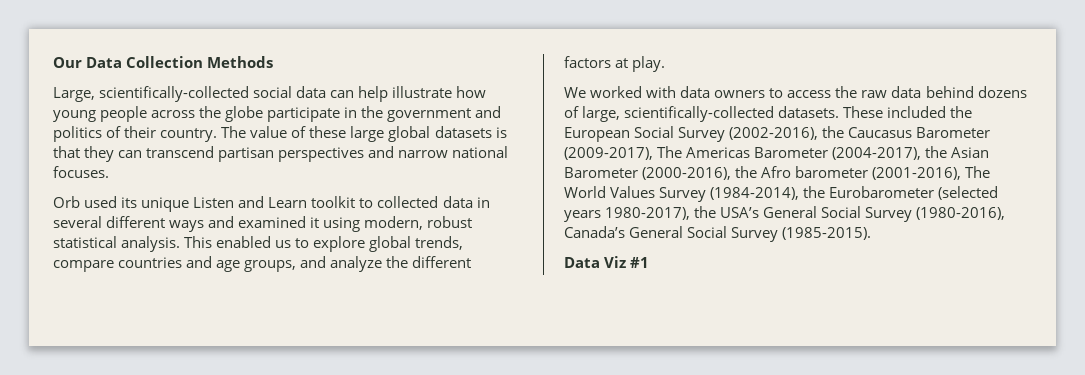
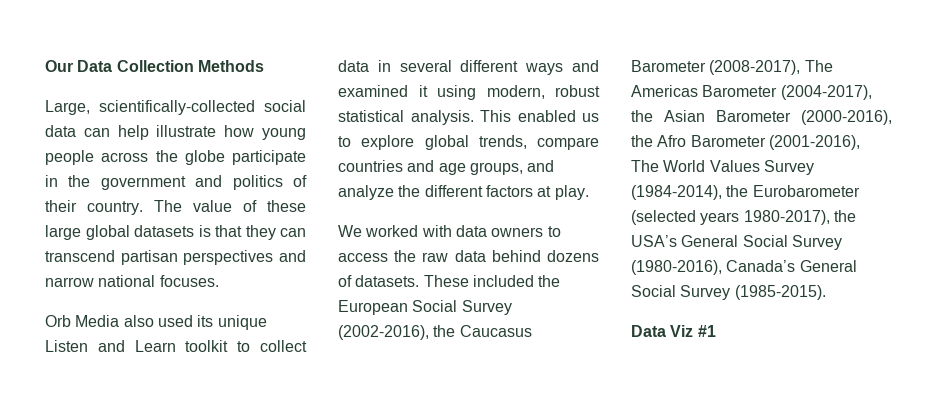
- Orb used its unique Listen and Learn toolkit to collected data in several different ways and examined it using modern, robust statistical analysis.
+ Orb Media also used its unique Listen and Learn toolkit to collect data in several different ways and examined it using modern, robust statistical analysis.
- We worked with data owners to access the raw data behind dozens of large, scientifically-collected datasets.
+ We worked with data owners to access the raw data behind dozens of datasets.
- These included the European Social Survey (2002-2016), the Caucasus Barometer (2009-2017), The Americas Barometer (2004-2017), the Asian Barometer (2000-2016), the Afro barometer (2001-2016), The World Values Survey (1984-2014), the Eurobarometer (selected years 1980-2017), the USA’s General Social Survey (1980-2016), Canada’s General Social Survey (1985-2015).
+ These included the European Social Survey (2002-2016), the Caucasus Barometer (2008-2017), The Americas Barometer (2004-2017), the Asian Barometer (2000-2016), the Afro Barometer (2001-2016), The World Values Survey (1984-2014), the Eurobarometer (selected years 1980-2017), the USA’s General Social Survey (1980-2016), Canada’s General Social Survey (1985-2015).

